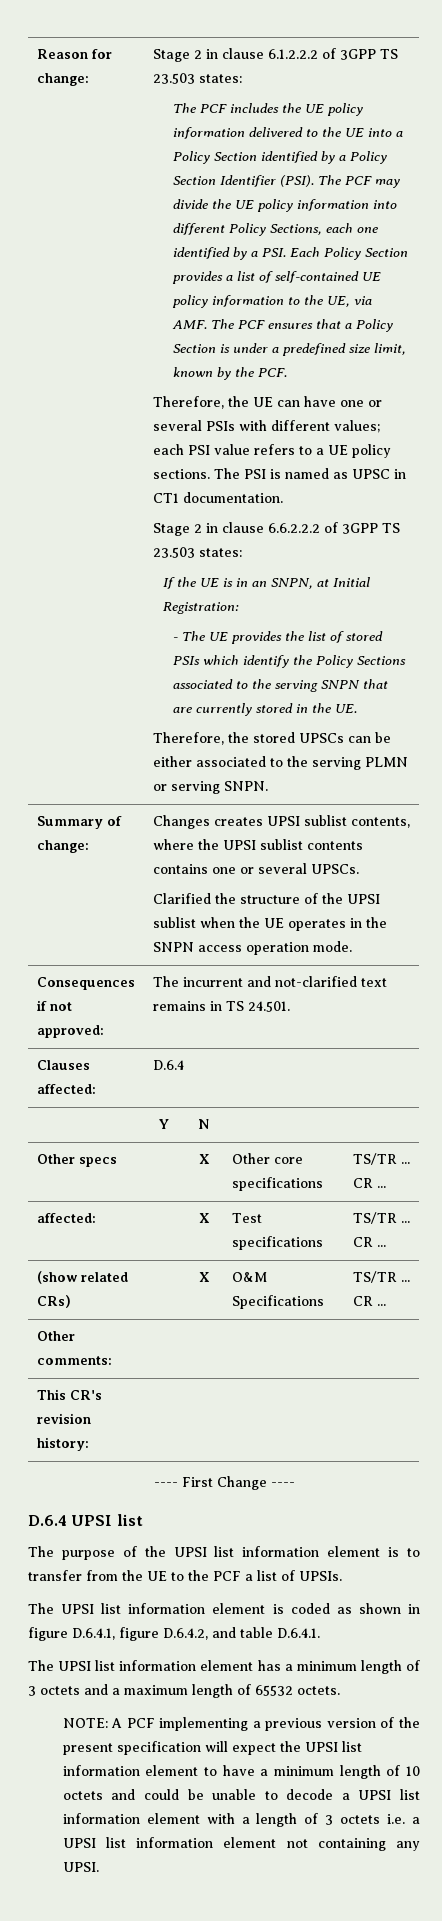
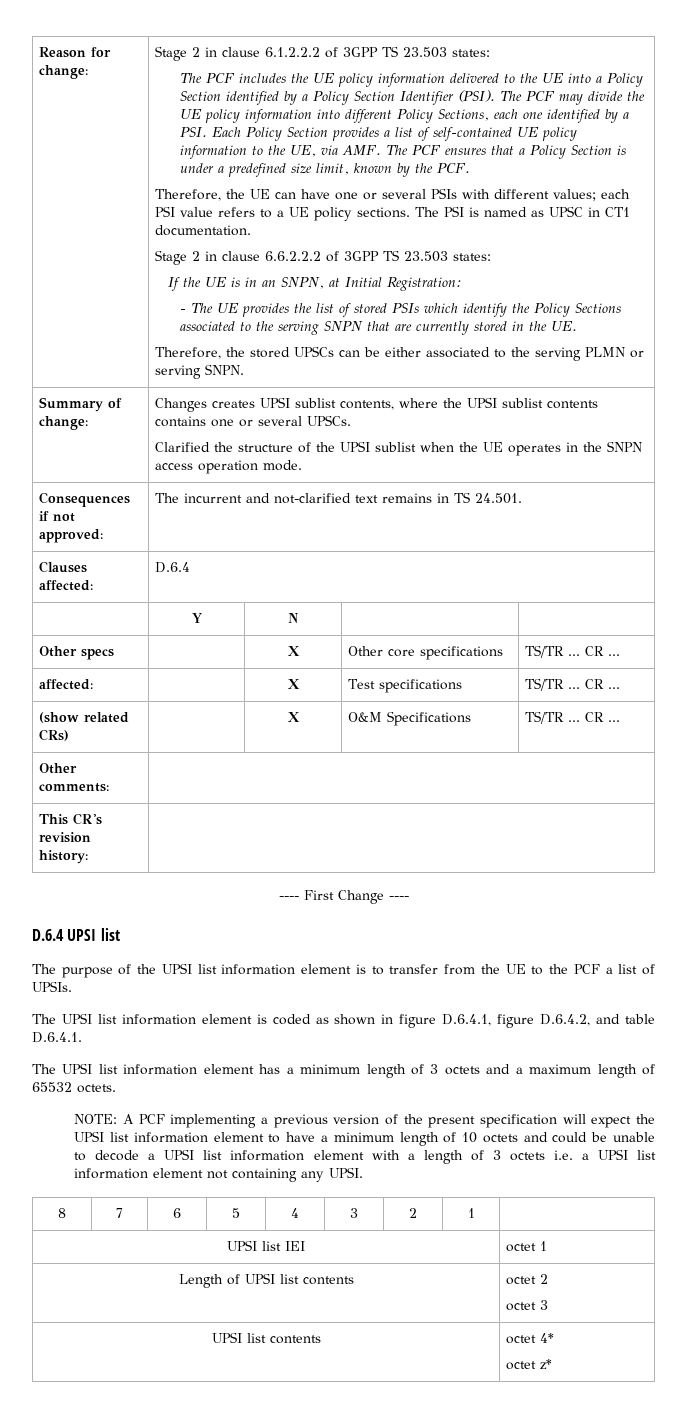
+ 8 | 7 | 6 | 5 | 4 | 3 | 2 | 1 |
+ UPSI list IEI | octet 1
+ Length of UPSI list contents | octet 2
+ octet 3
+ UPSI list contents | octet 4*
+ octet z*

